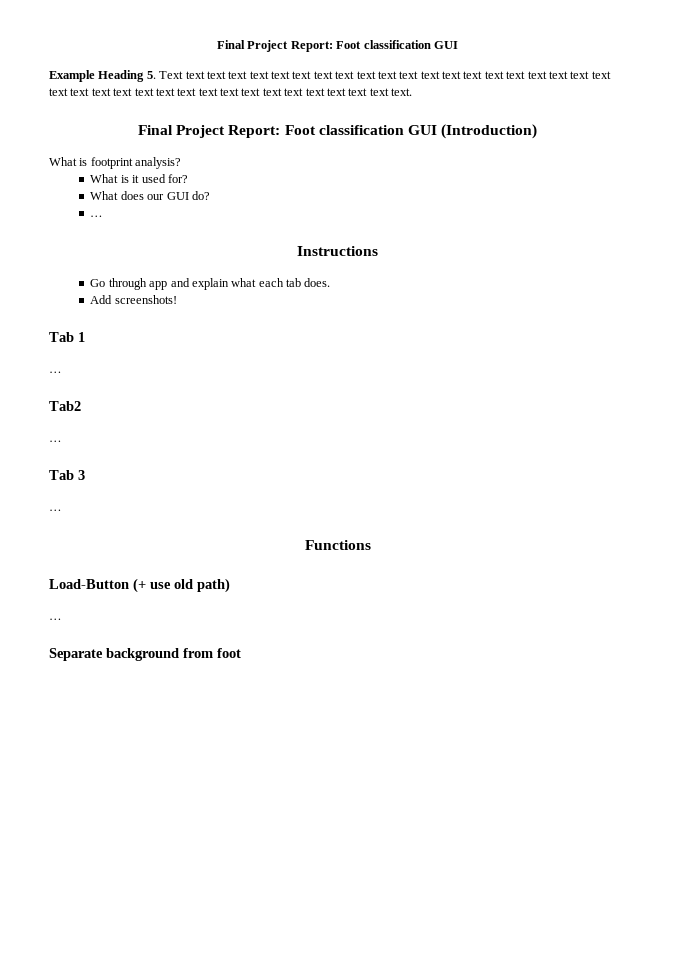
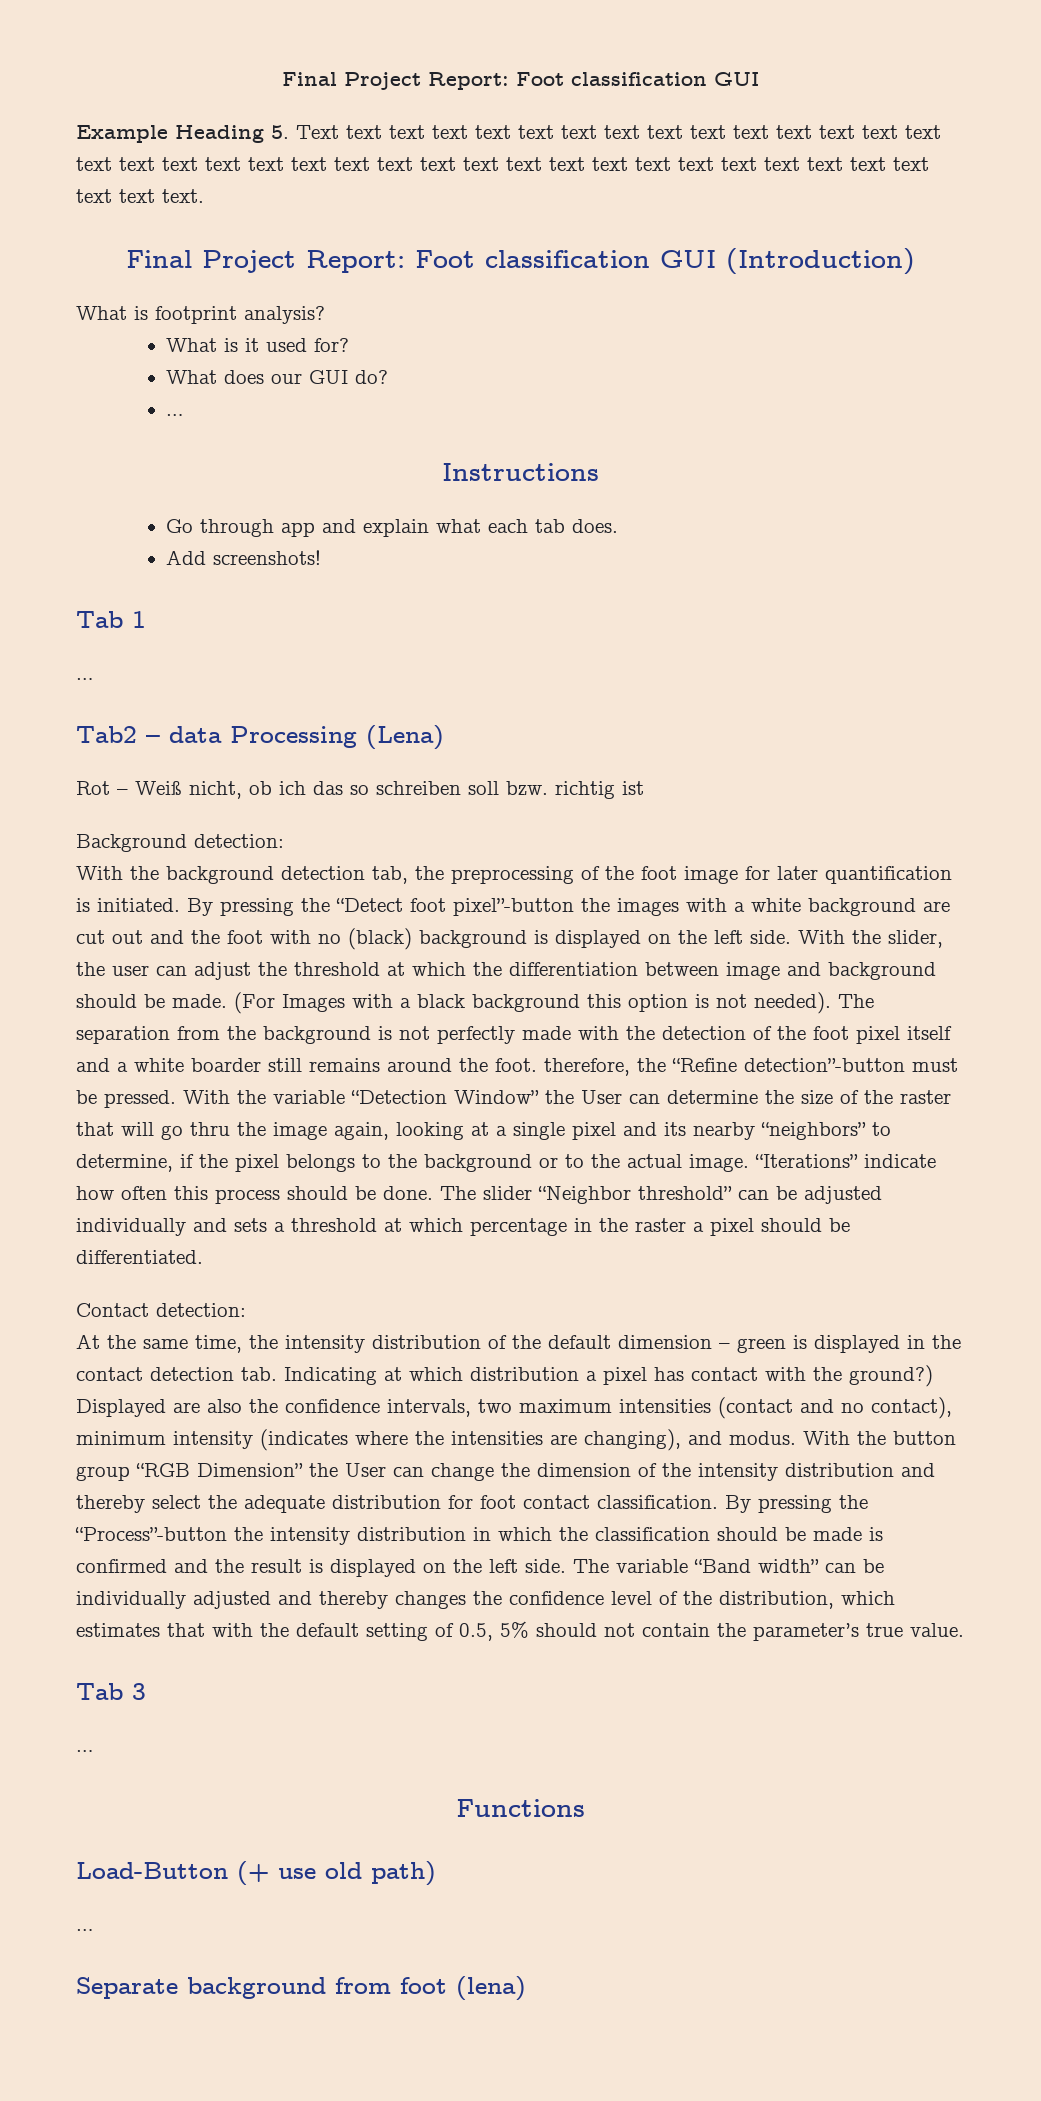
- Tab2
- …
+ Tab2 – data Processing (Lena)
+ Rot – Weiß nicht, ob ich das so schreiben soll bzw. richtig ist
+ Background detection:
+ With the background detection tab, the preprocessing of the foot image for later quantification is initiated. By pressing the “Detect foot pixel”-button the images with a white background are cut out and the foot with no (black) background is displayed on the left side. With the slider, the user can adjust the threshold at which the differentiation between image and background should be made. (For Images with a black background this option is not needed). The separation from the background is not perfectly made with the detection of the foot pixel itself and a white boarder still remains around the foot. therefore, the “Refine detection”-button must be pressed. With the variable “Detection Window” the User can determine the size of the raster that will go thru the image again, looking at a single pixel and its nearby “neighbors” to determine, if the pixel belongs to the background or to the actual image. “Iterations” indicate how often this process should be done. The slider “Neighbor threshold” can be adjusted individually and sets a threshold at which percentage in the raster a pixel should be differentiated.
+ Contact detection:
+ At the same time, the intensity distribution of the default dimension – green is displayed in the contact detection tab. Indicating at which distribution a pixel has contact with the ground?) Displayed are also the confidence intervals, two maximum intensities (contact and no contact), minimum intensity (indicates where the intensities are changing), and modus. With the button group “RGB Dimension” the User can change the dimension of the intensity distribution and thereby select the adequate distribution for foot contact classification. By pressing the “Process”-button the intensity distribution in which the classification should be made is confirmed and the result is displayed on the left side. The variable “Band width” can be individually adjusted and thereby changes the confidence level of the distribution, which estimates that with the default setting of 0.5, 5% should not contain the parameter’s true value.
- Separate background from foot
+ Separate background from foot (lena)

